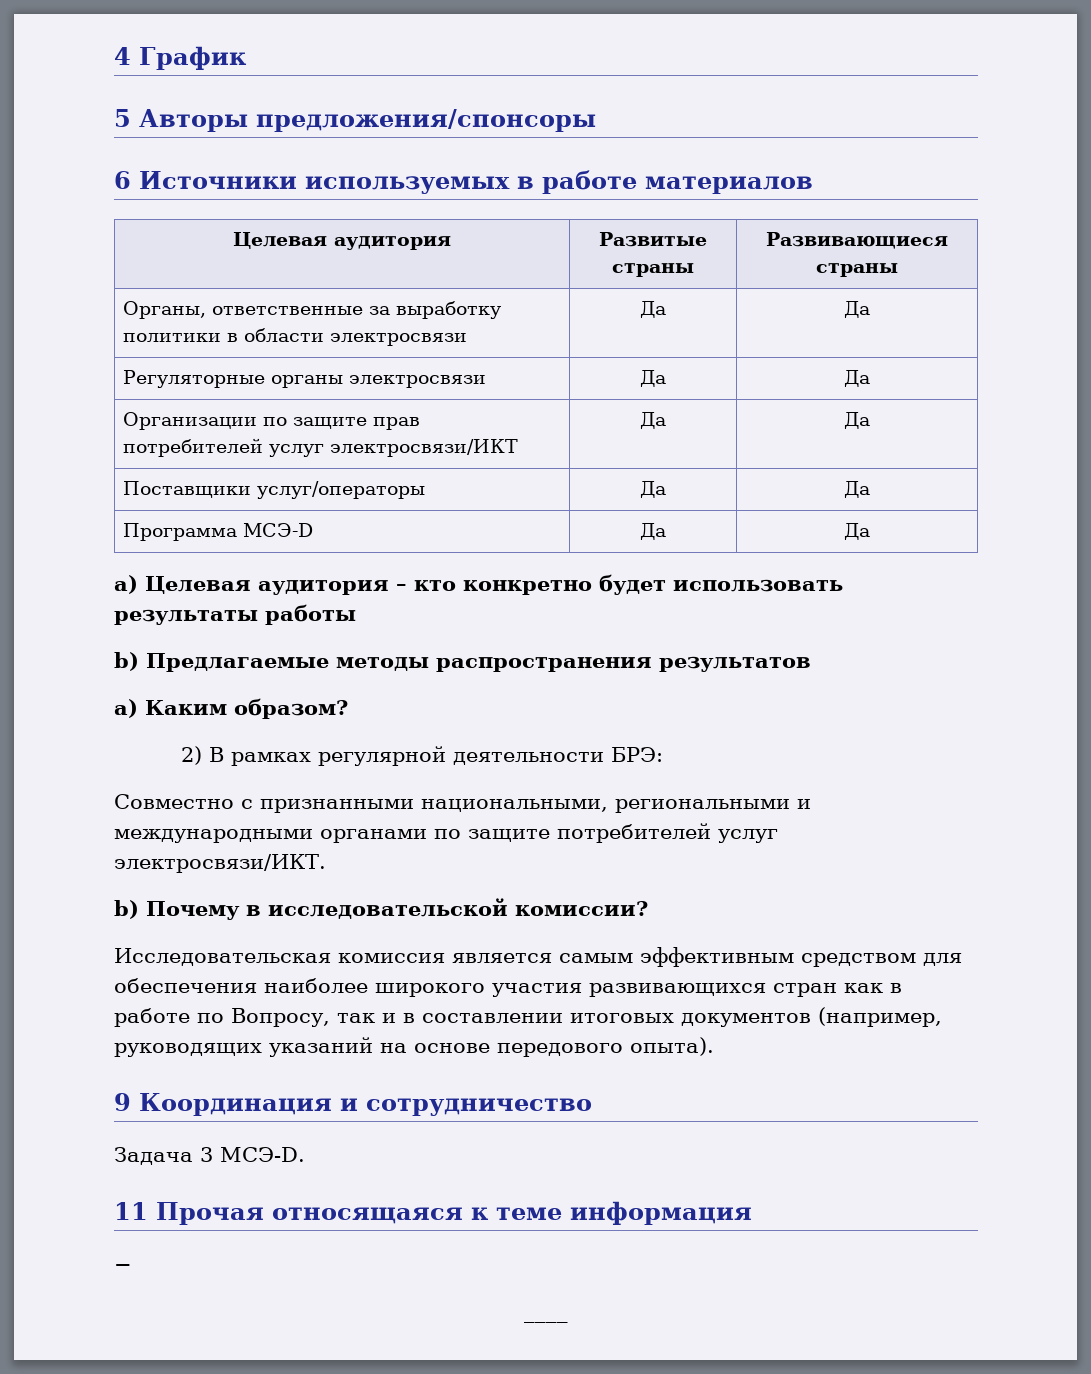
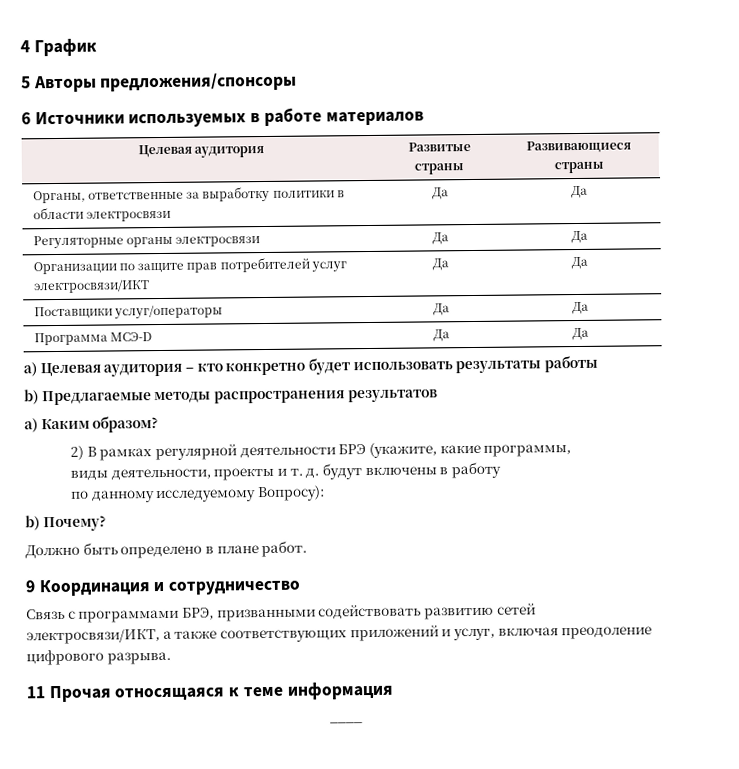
- 2) В рамках регулярной деятельности БРЭ:
- Совместно с признанными национальными, региональными и международными органами по защите потребителей услуг электросвязи/ИКТ.
- b) Почему в исследовательской комиссии?
- Исследовательская комиссия является самым эффективным средством для обеспечения наиболее широкого участия развивающихся стран как в работе по Вопросу, так и в составлении итоговых документов (например, руководящих указаний на основе передового опыта).
+ 2) В рамках регулярной деятельности БРЭ (укажите, какие программы,
+ виды деятельности, проекты и т. д. будут включены в работу
+ по данному исследуемому Вопросу):
+ b) Почему?
+ Должно быть определено в плане работ.
  9 Координация и сотрудничество
- Задача 3 МСЭ-D.
+ Связь с программами БРЭ, призванными содействовать развитию сетей электросвязи/ИКТ, а также соответствующих приложений и услуг, включая преодоление цифрового разрыва.
  11 Прочая относящаяся к теме информация
- −

